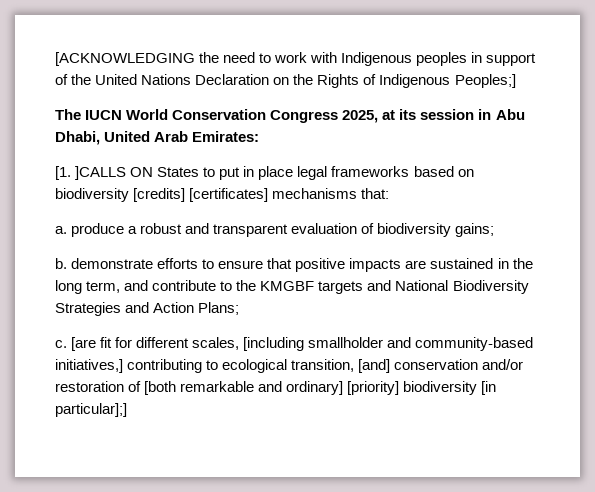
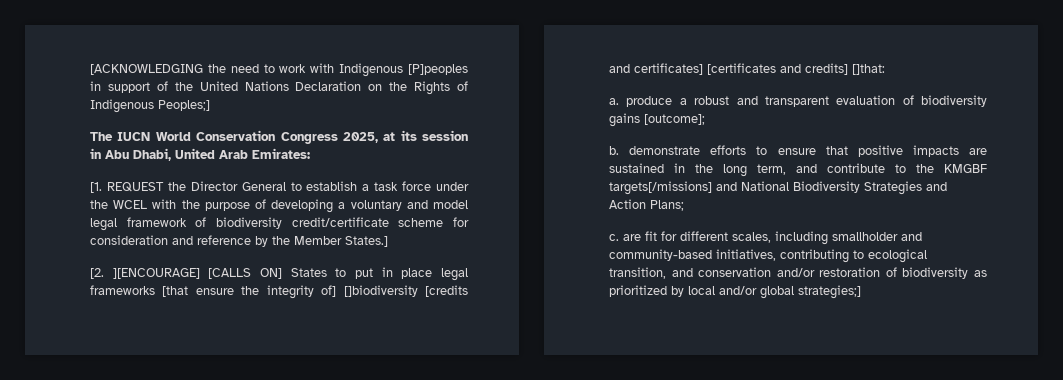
- [ACKNOWLEDGING the need to work with Indigenous peoples in support of the United Nations Declaration on the Rights of Indigenous Peoples;]
+ [ACKNOWLEDGING the need to work with Indigenous [P]peoples in support of the United Nations Declaration on the Rights of Indigenous Peoples;]
- [1. ]CALLS ON States to put in place legal frameworks based on biodiversity [credits] [certificates] mechanisms that:
+ [1. REQUEST the Director General to establish a task force under the WCEL with the purpose of developing a voluntary and model legal framework of biodiversity credit/certificate scheme for consideration and reference by the Member States.]
+ [2. ][ENCOURAGE] [CALLS ON] States to put in place legal frameworks [that ensure the integrity of] []biodiversity [credits and certificates] [certificates and credits] []that:
- a. produce a robust and transparent evaluation of biodiversity gains;
+ a. produce a robust and transparent evaluation of biodiversity gains [outcome];
- b. demonstrate efforts to ensure that positive impacts are sustained in the long term, and contribute to the KMGBF targets and National Biodiversity Strategies and Action Plans;
+ b. demonstrate efforts to ensure that positive impacts are sustained in the long term, and contribute to the KMGBF targets[/missions] and National Biodiversity Strategies and Action Plans;
- c. [are fit for different scales, [including smallholder and community-based initiatives,] contributing to ecological transition, [and] conservation and/or restoration of [both remarkable and ordinary] [priority] biodiversity [in particular];]
+ c. are fit for different scales, including smallholder and community-based initiatives, contributing to ecological transition, and conservation and/or restoration of biodiversity as prioritized by local and/or global strategies;]

